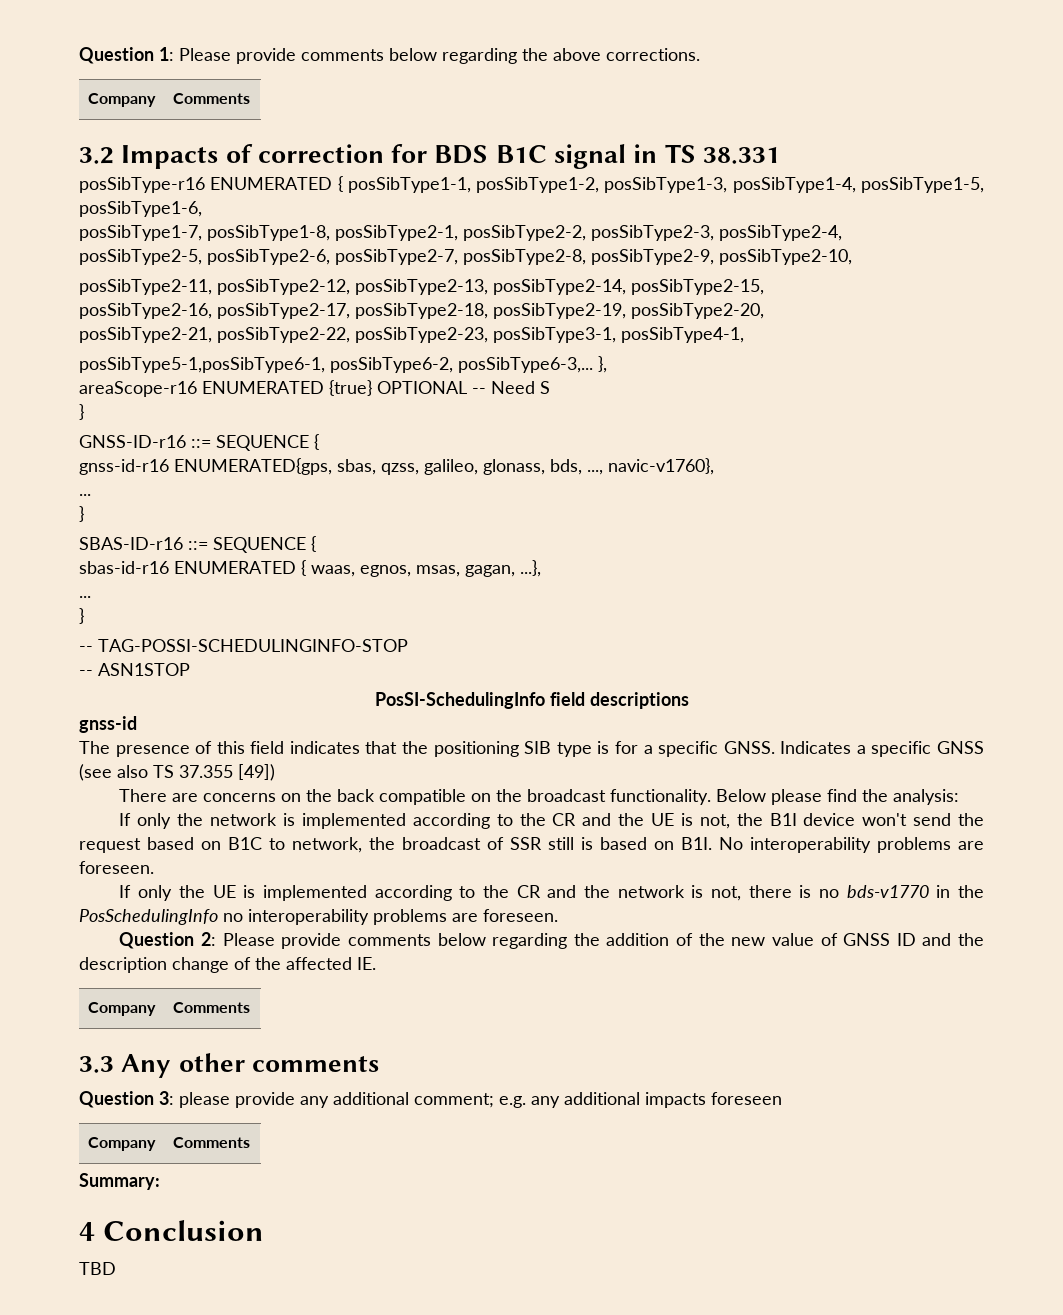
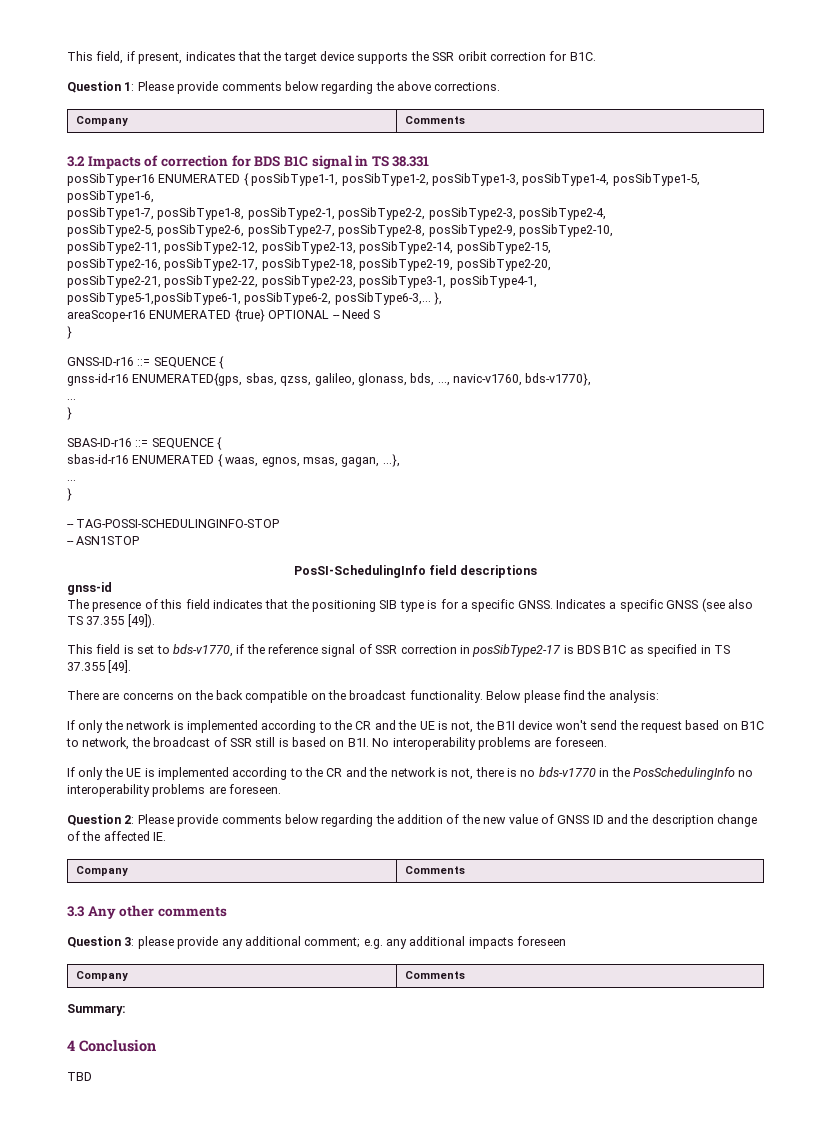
+ This field, if present, indicates that the target device supports the SSR oribit correction for B1C.
- gnss-id-r16 ENUMERATED{gps, sbas, qzss, galileo, glonass, bds, ..., navic-v1760},
+ gnss-id-r16 ENUMERATED{gps, sbas, qzss, galileo, glonass, bds, ..., navic-v1760, bds-v1770},
- Indicates a specific GNSS (see also TS 37.355 [49])
+ Indicates a specific GNSS (see also TS 37.355 [49]).
+ This field is set to bds-v1770, if the reference signal of SSR correction in posSibType2-17 is BDS B1C as specified in TS 37.355 [49].

